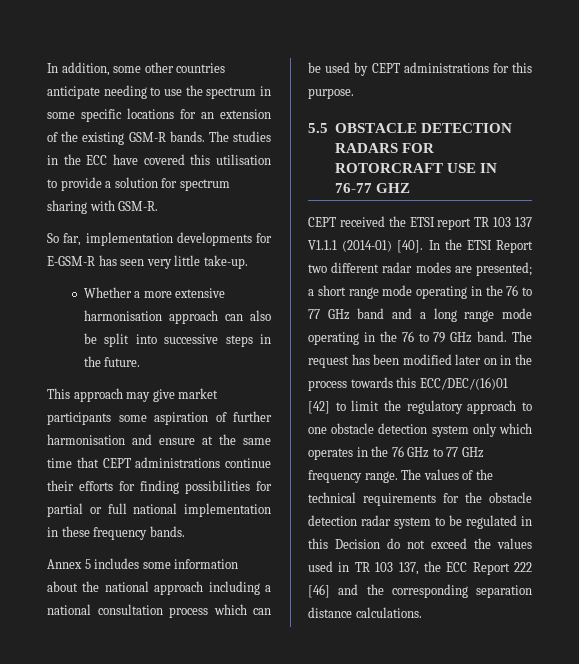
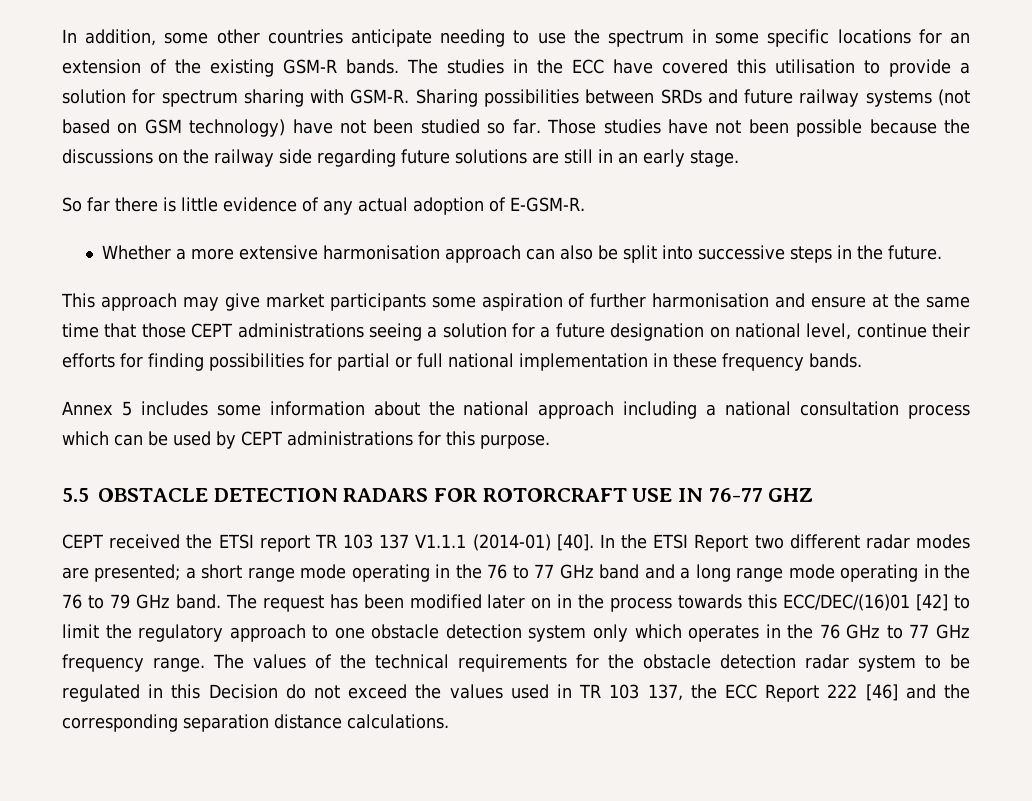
- The studies in the ECC have covered this utilisation to provide a solution for spectrum sharing with GSM-R.
- So far, implementation developments for E-GSM-R has seen very little take-up.
+ The studies in the ECC have covered this utilisation to provide a solution for spectrum sharing with GSM-R. Sharing possibilities between SRDs and future railway systems (not based on GSM technology) have not been studied so far. Those studies have not been possible because the discussions on the railway side regarding future solutions are still in an early stage.
+ So far there is little evidence of any actual adoption of E-GSM-R.
- This approach may give market participants some aspiration of further harmonisation and ensure at the same time that CEPT administrations continue their efforts for finding possibilities for partial or full national implementation in these frequency bands.
+ This approach may give market participants some aspiration of further harmonisation and ensure at the same time that those CEPT administrations seeing a solution for a future designation on national level, continue their efforts for finding possibilities for partial or full national implementation in these frequency bands.

